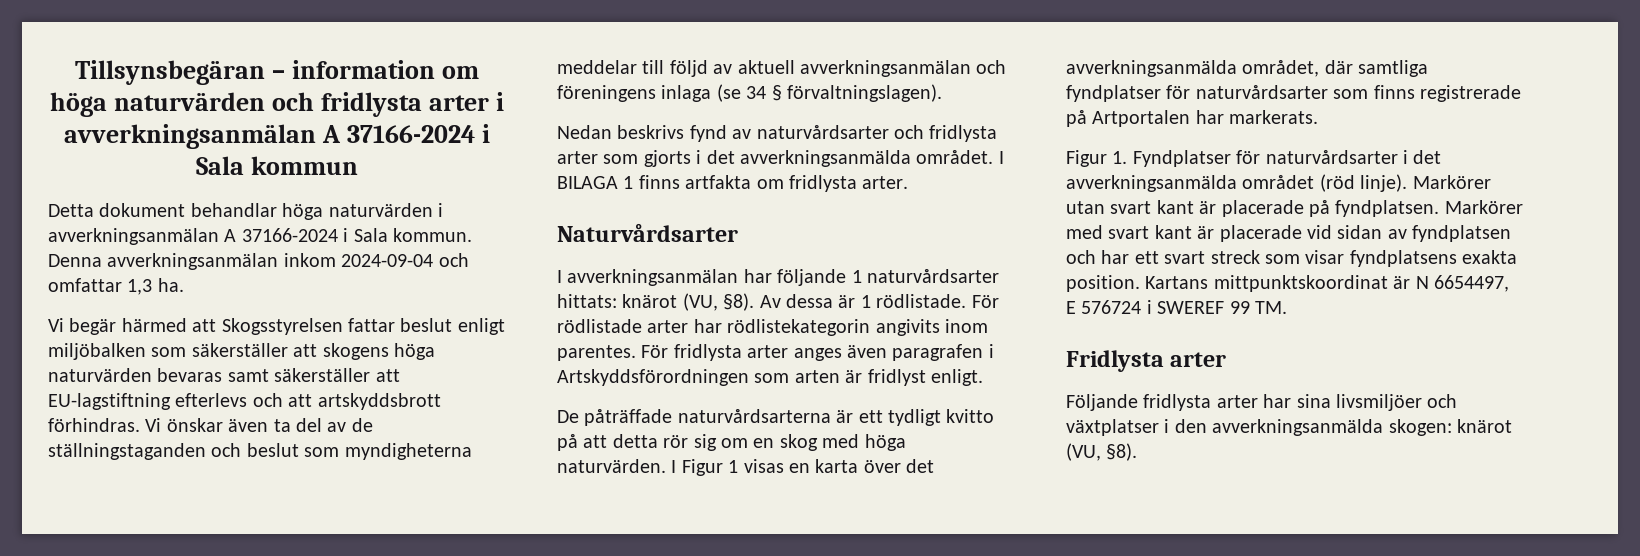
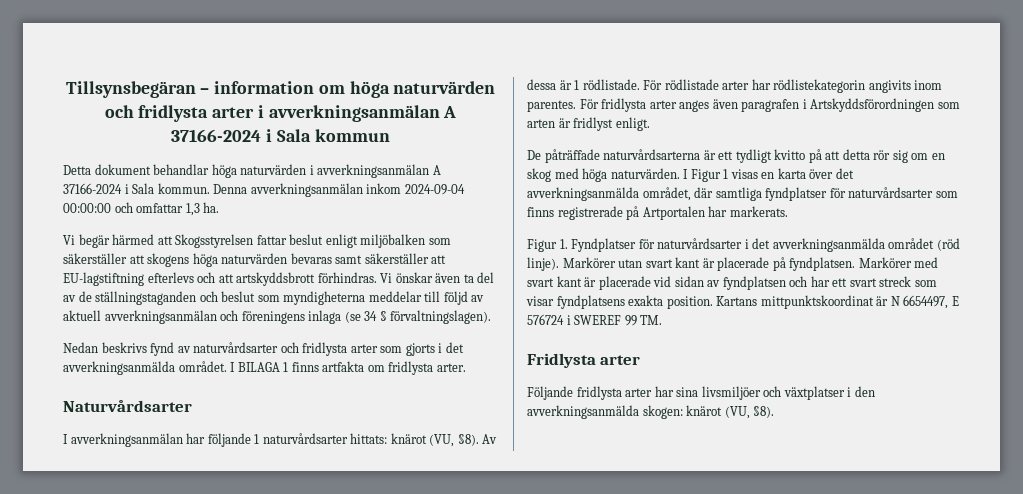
- Denna avverkningsanmälan inkom 2024-09-04 och omfattar 1,3 ha.
+ Denna avverkningsanmälan inkom 2024-09-04 00:00:00 och omfattar 1,3 ha.

